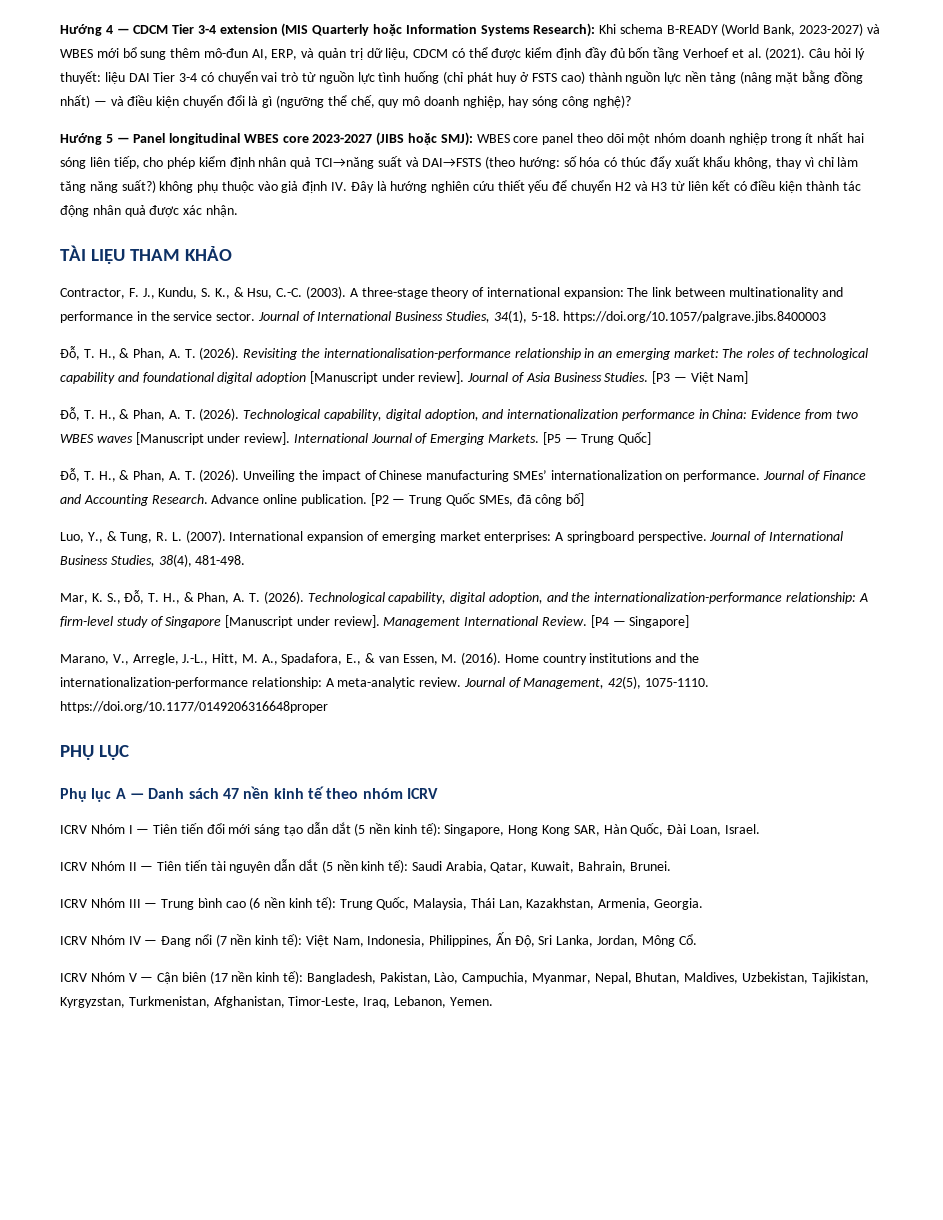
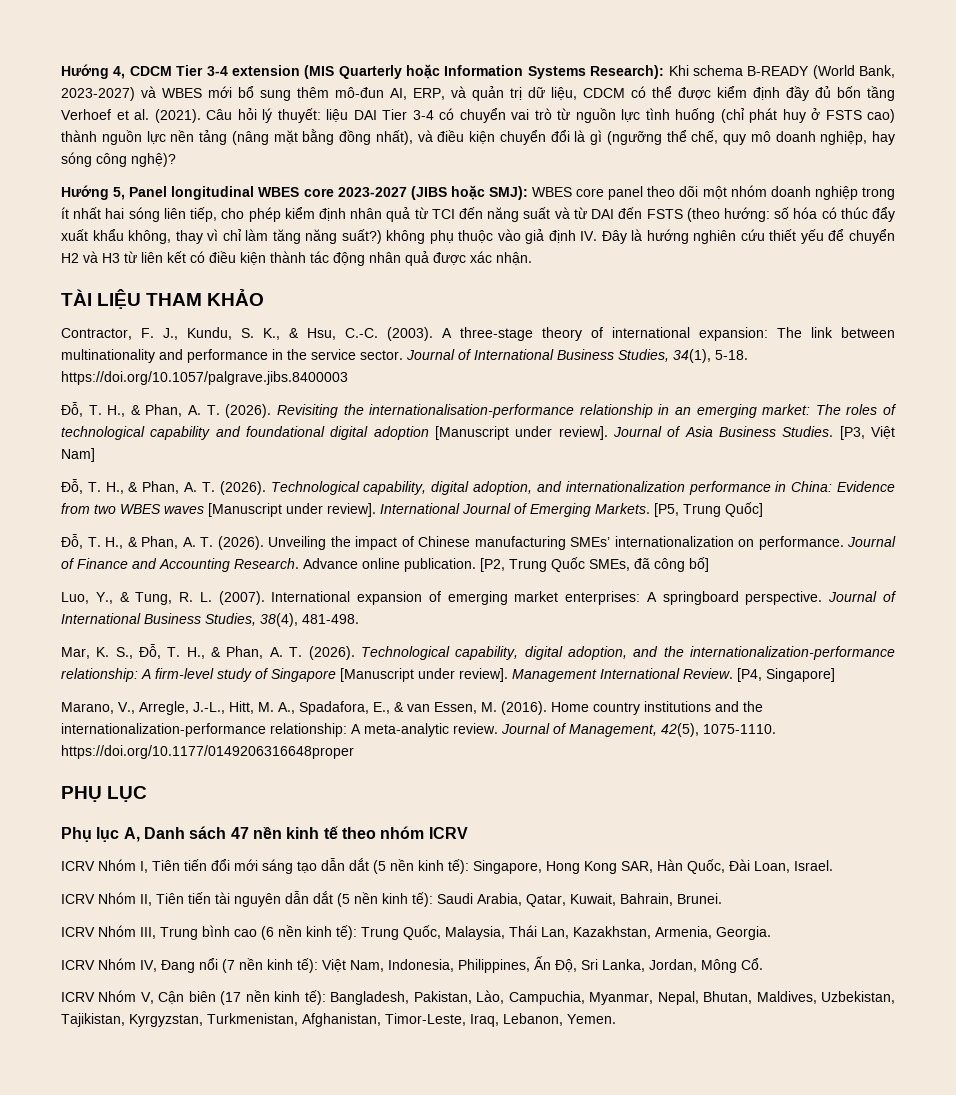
- Hướng 4 — CDCM Tier 3-4 extension (MIS Quarterly hoặc Information Systems Research): Khi schema B-READY (World Bank, 2023-2027) và WBES mới bổ sung thêm mô-đun AI, ERP, và quản trị dữ liệu, CDCM có thể được kiểm định đầy đủ bốn tầng Verhoef et al. (2021).
+ Hướng 4, CDCM Tier 3-4 extension (MIS Quarterly hoặc Information Systems Research): Khi schema B-READY (World Bank, 2023-2027) và WBES mới bổ sung thêm mô-đun AI, ERP, và quản trị dữ liệu, CDCM có thể được kiểm định đầy đủ bốn tầng Verhoef et al. (2021).
- Câu hỏi lý thuyết: liệu DAI Tier 3-4 có chuyển vai trò từ nguồn lực tình huống (chỉ phát huy ở FSTS cao) thành nguồn lực nền tảng (nâng mặt bằng đồng nhất) — và điều kiện chuyển đổi là gì (ngưỡng thể chế, quy mô doanh nghiệp, hay sóng công nghệ)?
+ Câu hỏi lý thuyết: liệu DAI Tier 3-4 có chuyển vai trò từ nguồn lực tình huống (chỉ phát huy ở FSTS cao) thành nguồn lực nền tảng (nâng mặt bằng đồng nhất), và điều kiện chuyển đổi là gì (ngưỡng thể chế, quy mô doanh nghiệp, hay sóng công nghệ)?
- Hướng 5 — Panel longitudinal WBES core 2023-2027 (JIBS hoặc SMJ):
+ Hướng 5, Panel longitudinal WBES core 2023-2027 (JIBS hoặc SMJ):
- WBES core panel theo dõi một nhóm doanh nghiệp trong ít nhất hai sóng liên tiếp, cho phép kiểm định nhân quả TCI→năng suất và DAI→FSTS (theo hướng:
+ WBES core panel theo dõi một nhóm doanh nghiệp trong ít nhất hai sóng liên tiếp, cho phép kiểm định nhân quả từ TCI đến năng suất và từ DAI đến FSTS (theo hướng:
- [P3 — Việt Nam]
+ [P3, Việt Nam]
- [P5 — Trung Quốc]
+ [P5, Trung Quốc]
- [P2 — Trung Quốc SMEs, đã công bố]
+ [P2, Trung Quốc SMEs, đã công bố]
- [P4 — Singapore]
+ [P4, Singapore]
- Phụ lục A — Danh sách 47 nền kinh tế theo nhóm ICRV
+ Phụ lục A, Danh sách 47 nền kinh tế theo nhóm ICRV
- ICRV Nhóm I — Tiên tiến đổi mới sáng tạo dẫn dắt (5 nền kinh tế): Singapore, Hong Kong SAR, Hàn Quốc, Đài Loan, Israel.
+ ICRV Nhóm I, Tiên tiến đổi mới sáng tạo dẫn dắt (5 nền kinh tế): Singapore, Hong Kong SAR, Hàn Quốc, Đài Loan, Israel.
- ICRV Nhóm II — Tiên tiến tài nguyên dẫn dắt (5 nền kinh tế): Saudi Arabia, Qatar, Kuwait, Bahrain, Brunei.
+ ICRV Nhóm II, Tiên tiến tài nguyên dẫn dắt (5 nền kinh tế): Saudi Arabia, Qatar, Kuwait, Bahrain, Brunei.
- ICRV Nhóm III — Trung bình cao (6 nền kinh tế): Trung Quốc, Malaysia, Thái Lan, Kazakhstan, Armenia, Georgia.
+ ICRV Nhóm III, Trung bình cao (6 nền kinh tế): Trung Quốc, Malaysia, Thái Lan, Kazakhstan, Armenia, Georgia.
- ICRV Nhóm IV — Đang nổi (7 nền kinh tế): Việt Nam, Indonesia, Philippines, Ấn Độ, Sri Lanka, Jordan, Mông Cổ.
+ ICRV Nhóm IV, Đang nổi (7 nền kinh tế): Việt Nam, Indonesia, Philippines, Ấn Độ, Sri Lanka, Jordan, Mông Cổ.
- ICRV Nhóm V — Cận biên (17 nền kinh tế): Bangladesh, Pakistan, Lào, Campuchia, Myanmar, Nepal, Bhutan, Maldives, Uzbekistan, Tajikistan, Kyrgyzstan, Turkmenistan, Afghanistan, Timor-Leste, Iraq, Lebanon, Yemen.
+ ICRV Nhóm V, Cận biên (17 nền kinh tế): Bangladesh, Pakistan, Lào, Campuchia, Myanmar, Nepal, Bhutan, Maldives, Uzbekistan, Tajikistan, Kyrgyzstan, Turkmenistan, Afghanistan, Timor-Leste, Iraq, Lebanon, Yemen.

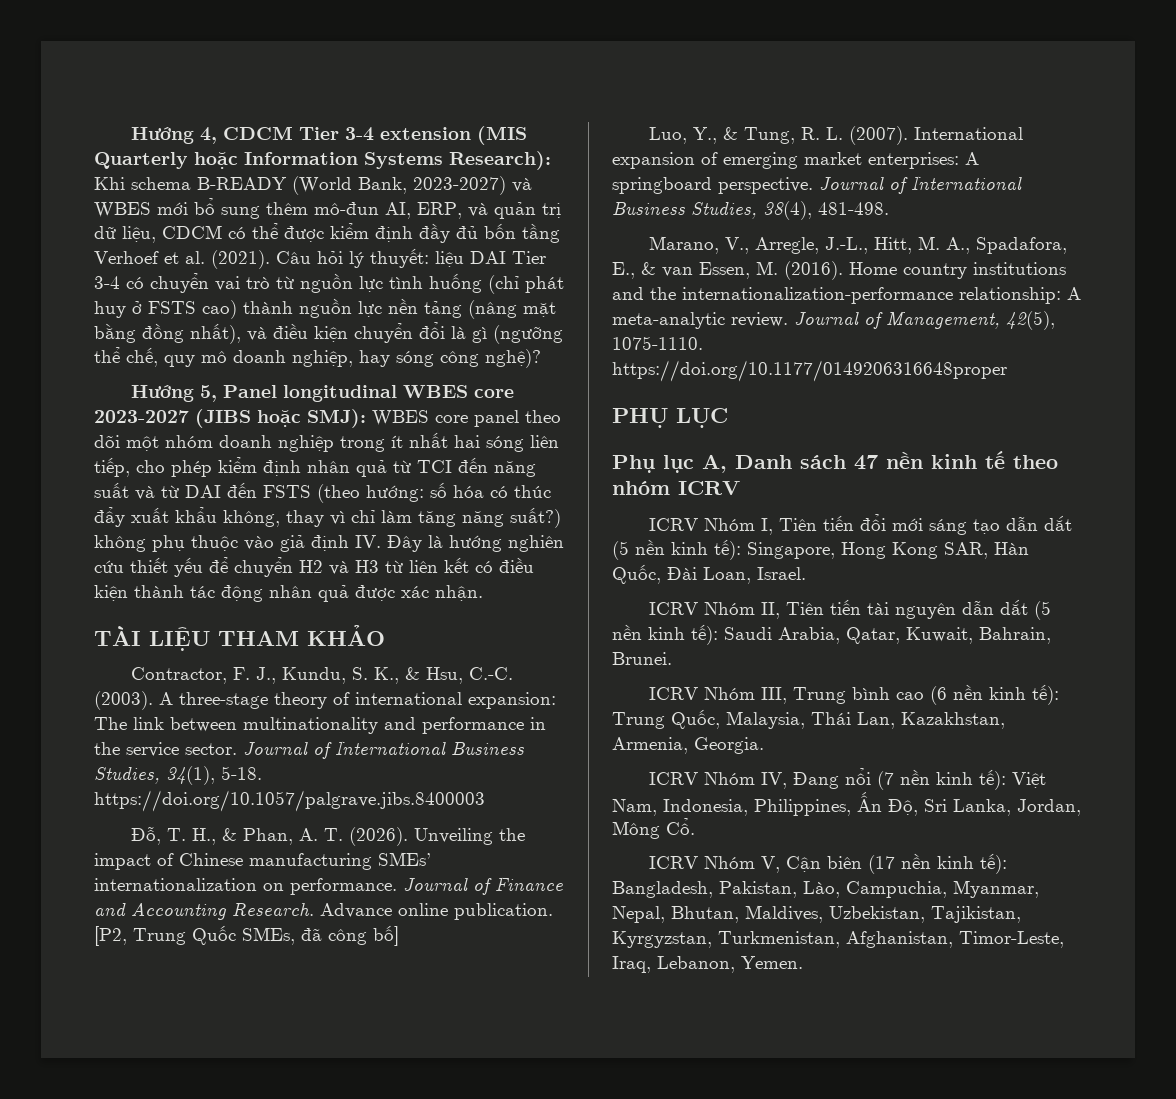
- Đỗ, T. H., & Phan, A. T. (2026). Revisiting the internationalisation-performance relationship in an emerging market: The roles of technological capability and foundational digital adoption [Manuscript under review]. Journal of Asia Business Studies. [P3, Việt Nam]
- Đỗ, T. H., & Phan, A. T. (2026). Technological capability, digital adoption, and internationalization performance in China: Evidence from two WBES waves [Manuscript under review]. International Journal of Emerging Markets. [P5, Trung Quốc]
- Mar, K. S., Đỗ, T. H., & Phan, A. T. (2026). Technological capability, digital adoption, and the internationalization-performance relationship: A firm-level study of Singapore [Manuscript under review]. Management International Review. [P4, Singapore]

